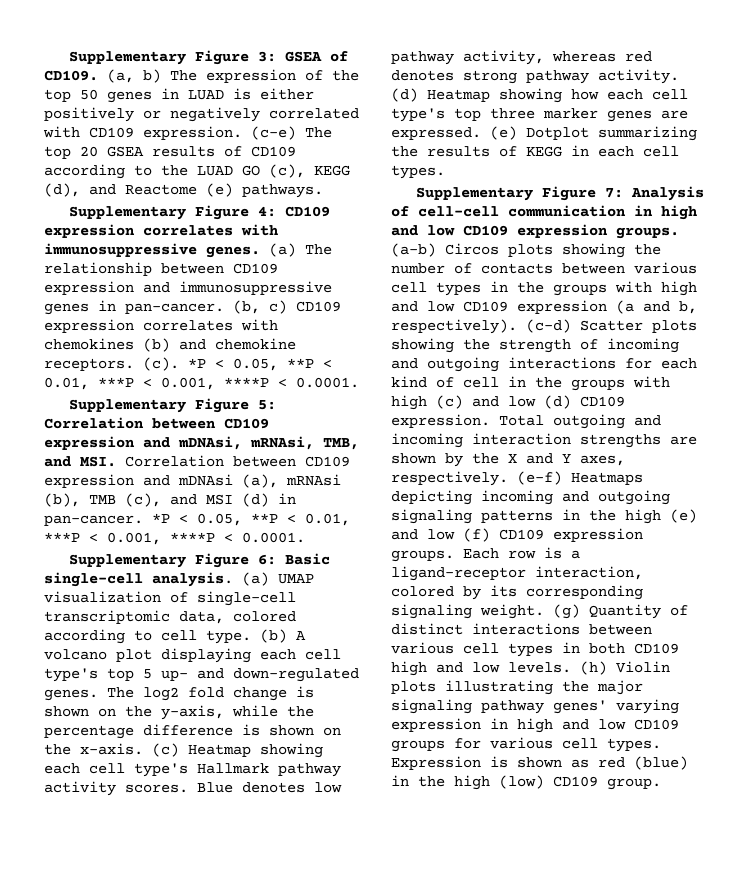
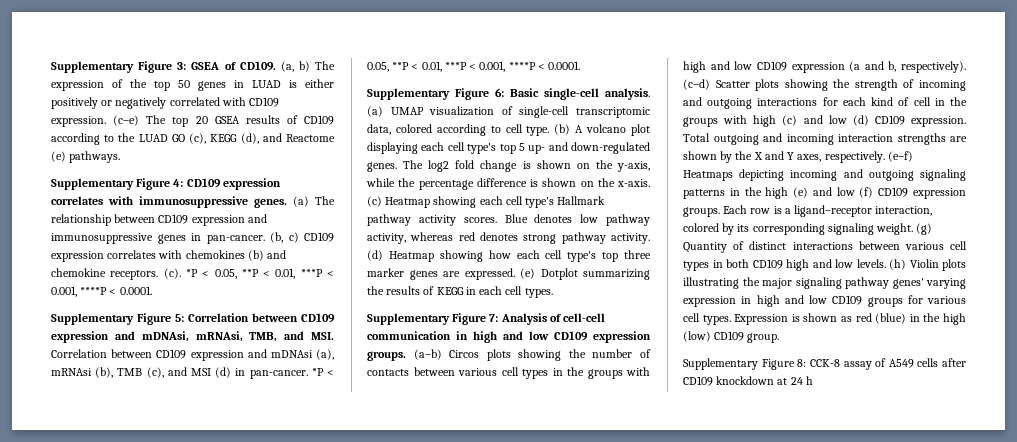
+ Supplementary Figure 8: CCK-8 assay of A549 cells after CD109 knockdown at 24 h

